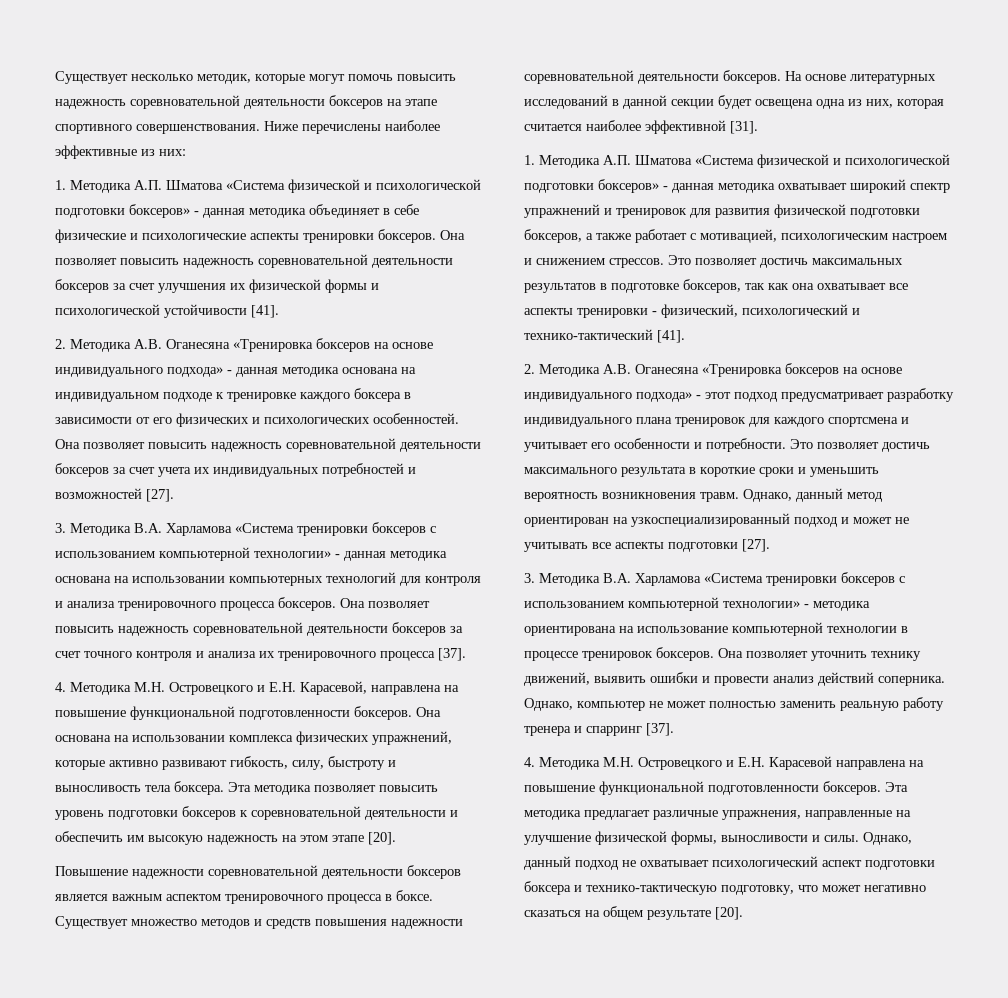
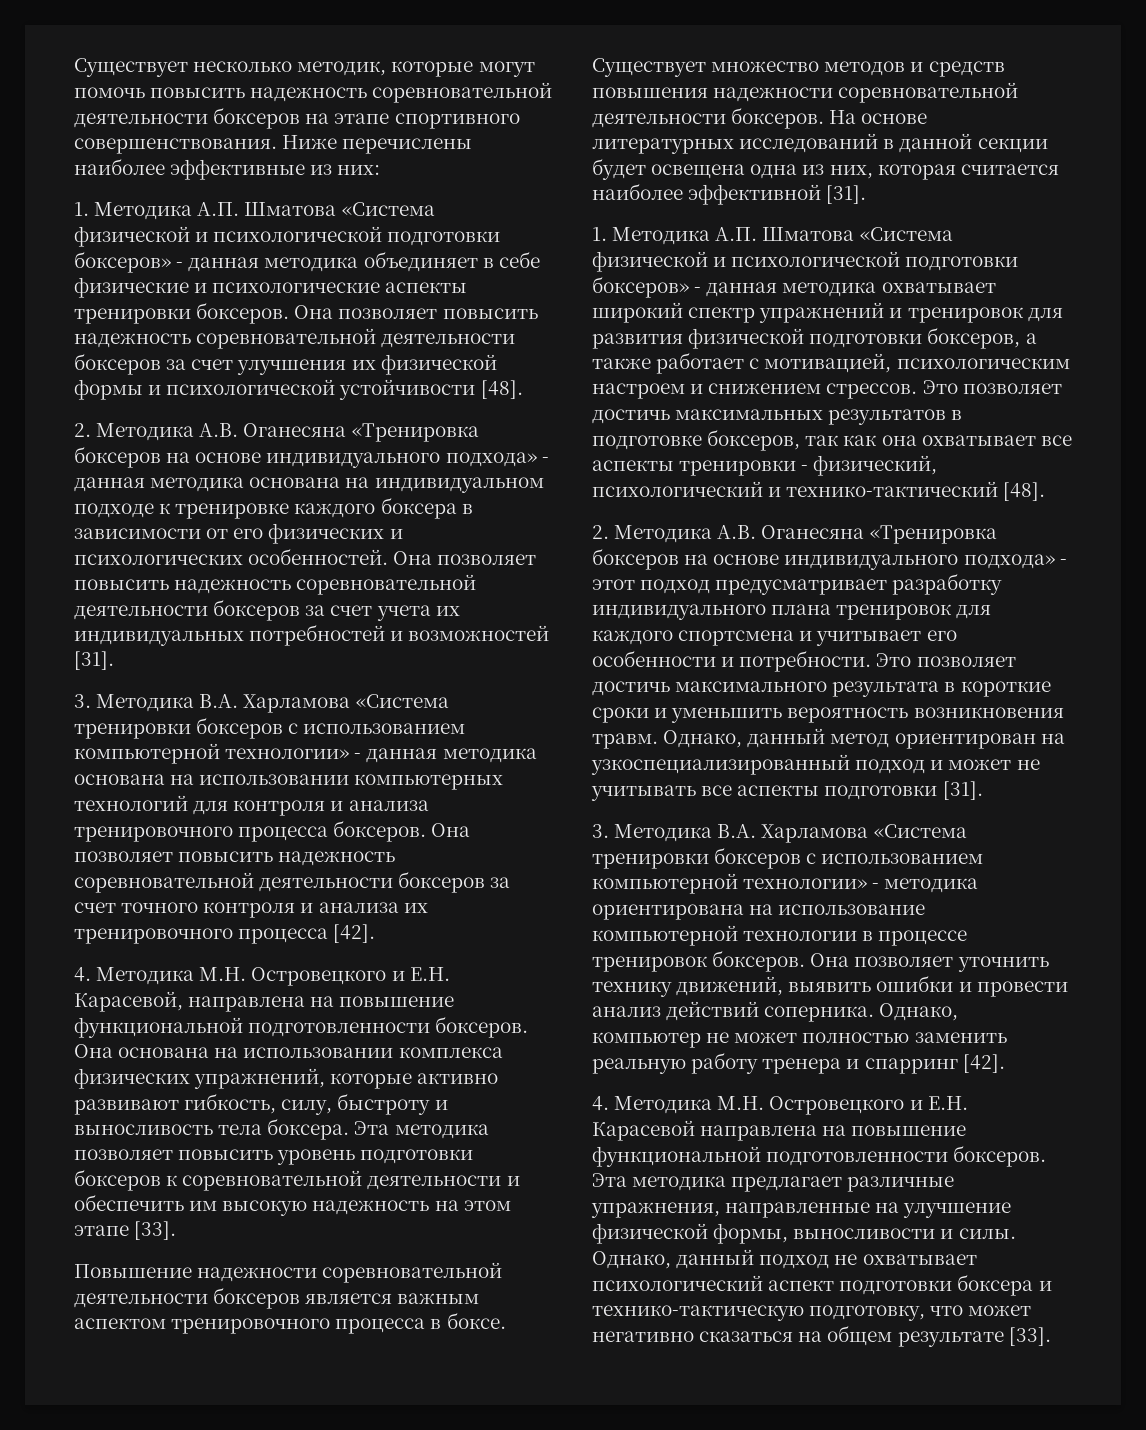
- Она позволяет повысить надежность соревновательной деятельности боксеров за счет улучшения их физической формы и психологической устойчивости [41].
+ Она позволяет повысить надежность соревновательной деятельности боксеров за счет улучшения их физической формы и психологической устойчивости [48].
- Она позволяет повысить надежность соревновательной деятельности боксеров за счет учета их индивидуальных потребностей и возможностей [27].
+ Она позволяет повысить надежность соревновательной деятельности боксеров за счет учета их индивидуальных потребностей и возможностей [31].
- Она позволяет повысить надежность соревновательной деятельности боксеров за счет точного контроля и анализа их тренировочного процесса [37].
+ Она позволяет повысить надежность соревновательной деятельности боксеров за счет точного контроля и анализа их тренировочного процесса [42].
- Эта методика позволяет повысить уровень подготовки боксеров к соревновательной деятельности и обеспечить им высокую надежность на этом этапе [20].
+ Эта методика позволяет повысить уровень подготовки боксеров к соревновательной деятельности и обеспечить им высокую надежность на этом этапе [33].
- Это позволяет достичь максимальных результатов в подготовке боксеров, так как она охватывает все аспекты тренировки - физический, психологический и технико-тактический [41].
+ Это позволяет достичь максимальных результатов в подготовке боксеров, так как она охватывает все аспекты тренировки - физический, психологический и технико-тактический [48].
- Однако, данный метод ориентирован на узкоспециализированный подход и может не учитывать все аспекты подготовки [27].
+ Однако, данный метод ориентирован на узкоспециализированный подход и может не учитывать все аспекты подготовки [31].
- Однако, компьютер не может полностью заменить реальную работу тренера и спарринг [37].
+ Однако, компьютер не может полностью заменить реальную работу тренера и спарринг [42].
- Однако, данный подход не охватывает психологический аспект подготовки боксера и технико-тактическую подготовку, что может негативно сказаться на общем результате [20].
+ Однако, данный подход не охватывает психологический аспект подготовки боксера и технико-тактическую подготовку, что может негативно сказаться на общем результате [33].

